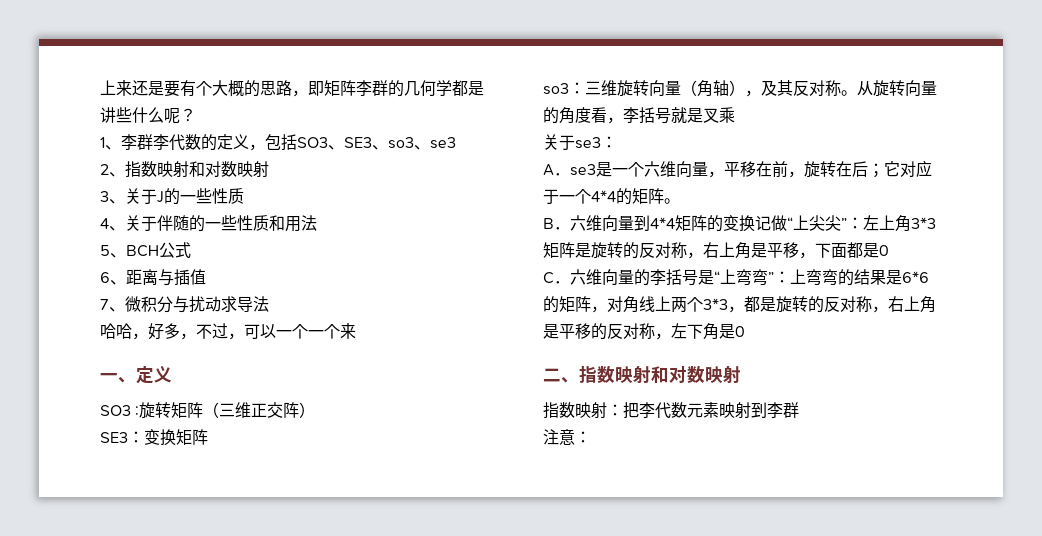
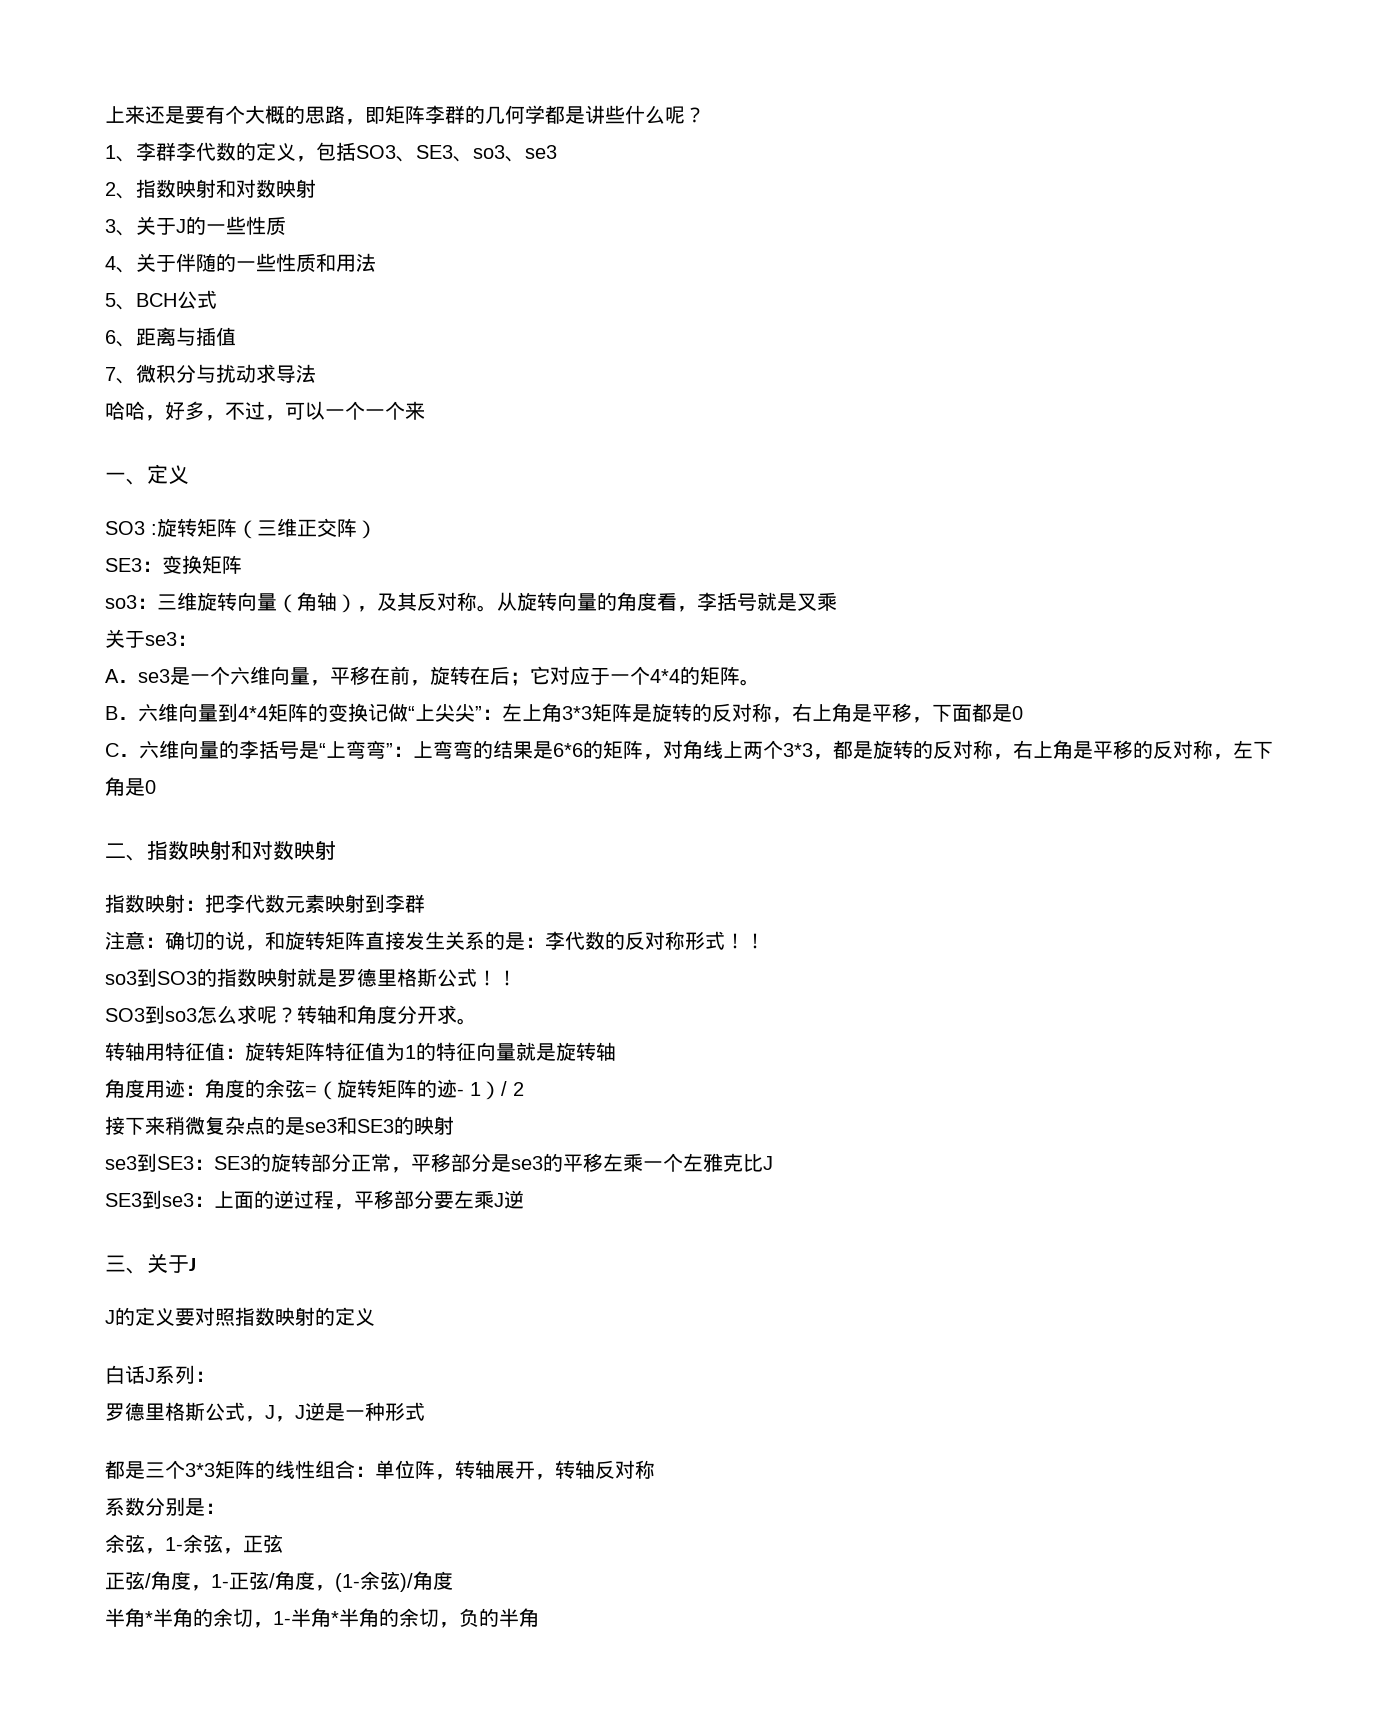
- 注意：
+ 注意：确切的说，和旋转矩阵直接发生关系的是：李代数的反对称形式！！
+ so3到SO3的指数映射就是罗德里格斯公式！！
+ SO3到so3怎么求呢？转轴和角度分开求。
+ 转轴用特征值：旋转矩阵特征值为1的特征向量就是旋转轴
+ 角度用迹：角度的余弦=（旋转矩阵的迹- 1）/ 2
+ 接下来稍微复杂点的是se3和SE3的映射
+ se3到SE3：SE3的旋转部分正常，平移部分是se3的平移左乘一个左雅克比J
+ SE3到se3：上面的逆过程，平移部分要左乘J逆
+ 三、关于J
+ J的定义要对照指数映射的定义
+ 白话J系列：
+ 罗德里格斯公式，J，J逆是一种形式
+ 都是三个3*3矩阵的线性组合：单位阵，转轴展开，转轴反对称
+ 系数分别是：
+ 余弦，1-余弦，正弦
+ 正弦/角度，1-正弦/角度，(1-余弦)/角度
+ 半角*半角的余切，1-半角*半角的余切，负的半角

